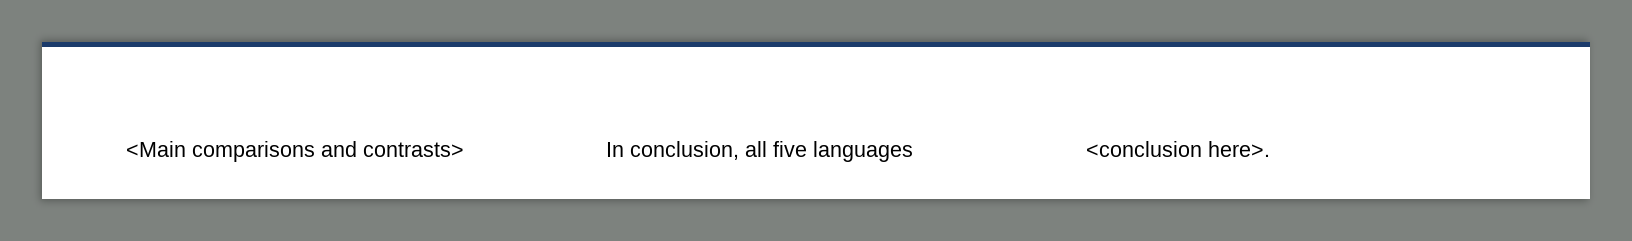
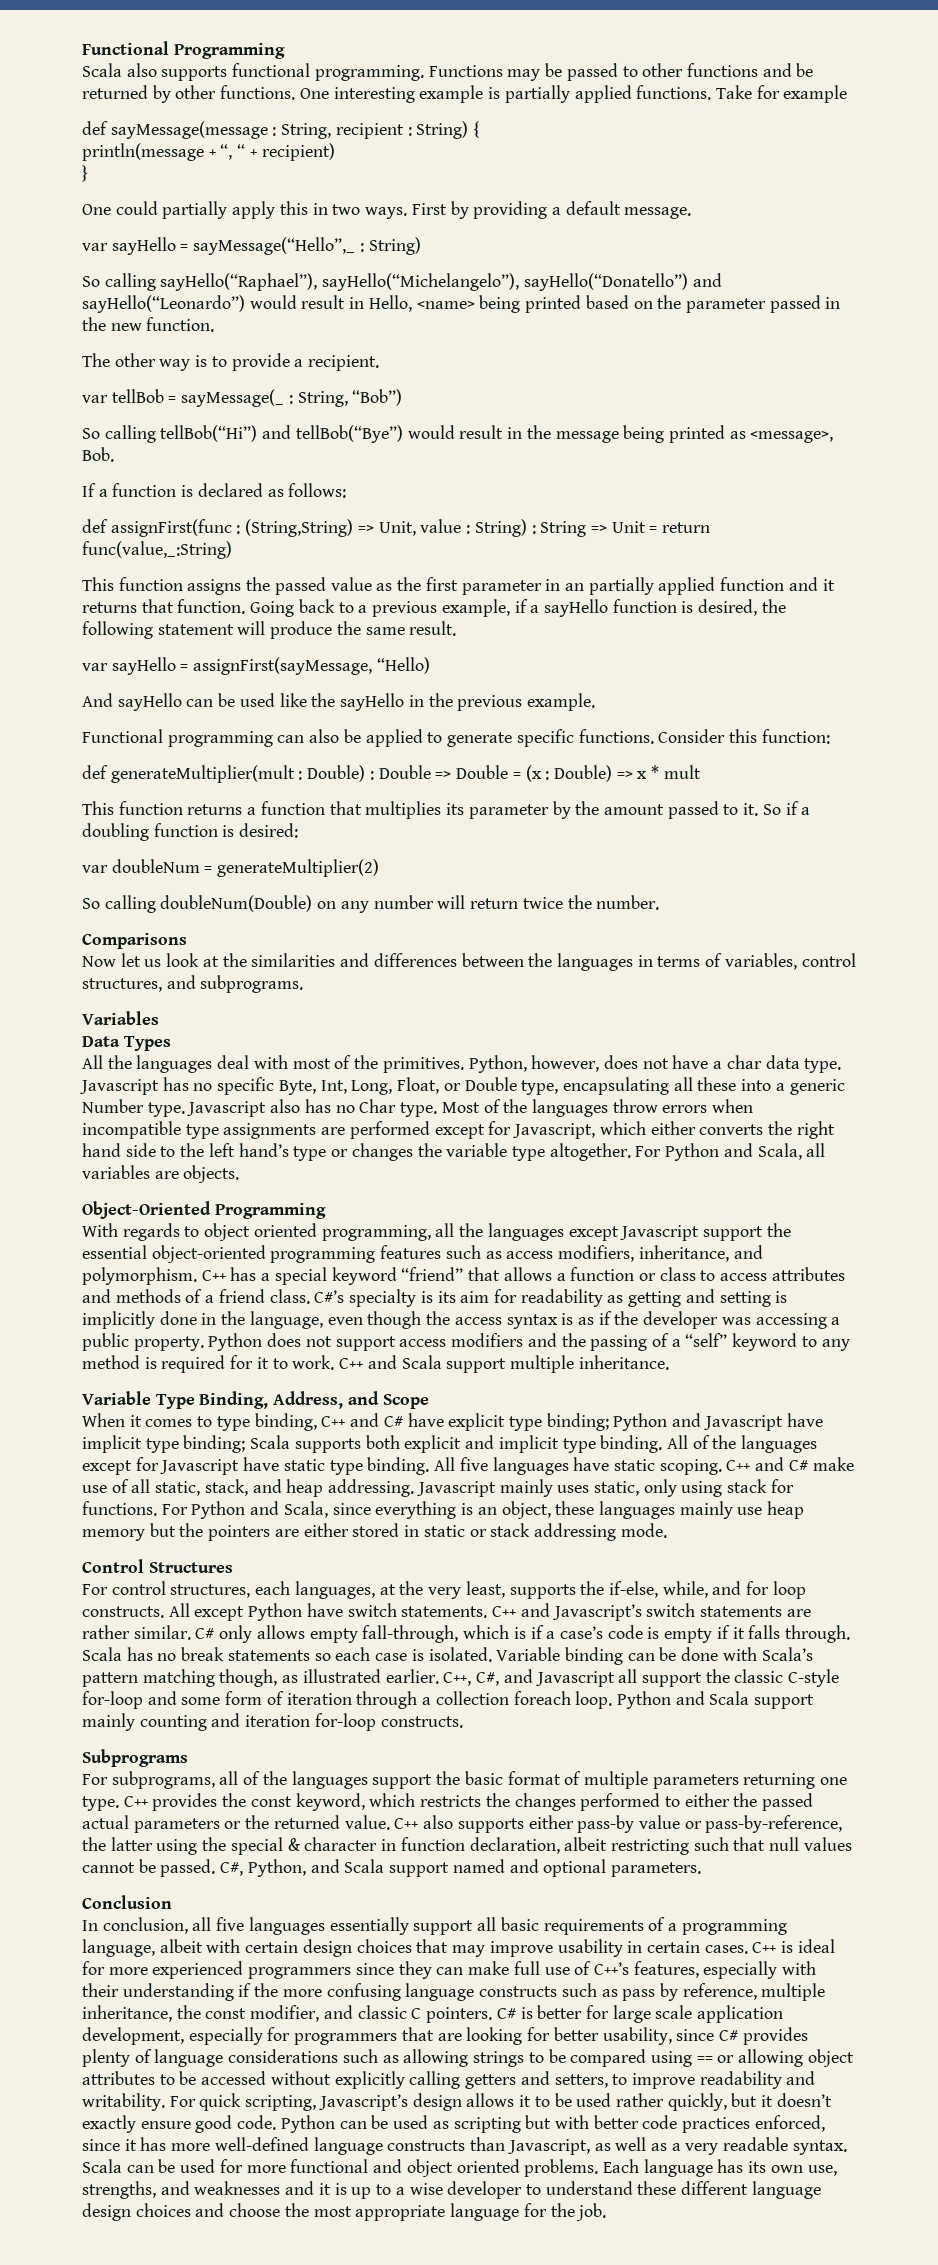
- <Main comparisons and contrasts>
+ Functional Programming
+ Scala also supports functional programming. Functions may be passed to other functions and be returned by other functions. One interesting example is partially applied functions. Take for example
+ def sayMessage(message : String, recipient : String) {
+ println(message + “, “ + recipient)
+ }
+ One could partially apply this in two ways. First by providing a default message.
+ var sayHello = sayMessage(“Hello”,_ : String)
+ So calling sayHello(“Raphael”), sayHello(“Michelangelo”), sayHello(“Donatello”) and sayHello(“Leonardo”) would result in Hello, <name> being printed based on the parameter passed in the new function.
+ The other way is to provide a recipient.
+ var tellBob = sayMessage(_ : String, “Bob”)
+ So calling tellBob(“Hi”) and tellBob(“Bye”) would result in the message being printed as <message>, Bob.
+ If a function is declared as follows:
+ def assignFirst(func : (String,String) => Unit, value : String) : String => Unit = return func(value,_:String)
+ This function assigns the passed value as the first parameter in an partially applied function and it returns that function. Going back to a previous example, if a sayHello function is desired, the following statement will produce the same result.
+ var sayHello = assignFirst(sayMessage, “Hello)
+ And sayHello can be used like the sayHello in the previous example.
+ Functional programming can also be applied to generate specific functions. Consider this function:
+ def generateMultiplier(mult : Double) : Double => Double = (x : Double) => x * mult
+ This function returns a function that multiplies its parameter by the amount passed to it. So if a doubling function is desired:
+ var doubleNum = generateMultiplier(2)
+ So calling doubleNum(Double) on any number will return twice the number.
+ Comparisons
+ Now let us look at the similarities and differences between the languages in terms of variables, control structures, and subprograms.
+ Variables
+ Data Types
+ All the languages deal with most of the primitives. Python, however, does not have a char data type. Javascript has no specific Byte, Int, Long, Float, or Double type, encapsulating all these into a generic Number type. Javascript also has no Char type. Most of the languages throw errors when incompatible type assignments are performed except for Javascript, which either converts the right hand side to the left hand’s type or changes the variable type altogether. For Python and Scala, all variables are objects.
+ Object-Oriented Programming
+ With regards to object oriented programming, all the languages except Javascript support the essential object-oriented programming features such as access modifiers, inheritance, and polymorphism. C++ has a special keyword “friend” that allows a function or class to access attributes and methods of a friend class. C#’s specialty is its aim for readability as getting and setting is implicitly done in the language, even though the access syntax is as if the developer was accessing a public property. Python does not support access modifiers and the passing of a “self” keyword to any method is required for it to work. C++ and Scala support multiple inheritance.
+ Variable Type Binding, Address, and Scope
+ When it comes to type binding, C++ and C# have explicit type binding; Python and Javascript have implicit type binding; Scala supports both explicit and implicit type binding. All of the languages except for Javascript have static type binding. All five languages have static scoping. C++ and C# make use of all static, stack, and heap addressing. Javascript mainly uses static, only using stack for functions. For Python and Scala, since everything is an object, these languages mainly use heap memory but the pointers are either stored in static or stack addressing mode.
+ Control Structures
+ For control structures, each languages, at the very least, supports the if-else, while, and for loop constructs. All except Python have switch statements. C++ and Javascript’s switch statements are rather similar. C# only allows empty fall-through, which is if a case’s code is empty if it falls through. Scala has no break statements so each case is isolated. Variable binding can be done with Scala’s pattern matching though, as illustrated earlier. C++, C#, and Javascript all support the classic C-style for-loop and some form of iteration through a collection foreach loop. Python and Scala support mainly counting and iteration for-loop constructs.
+ Subprograms
+ For subprograms, all of the languages support the basic format of multiple parameters returning one type. C++ provides the const keyword, which restricts the changes performed to either the passed actual parameters or the returned value. C++ also supports either pass-by value or pass-by-reference, the latter using the special & character in function declaration, albeit restricting such that null values cannot be passed. C#, Python, and Scala support named and optional parameters.
+ Conclusion
- In conclusion, all five languages <conclusion here>.
+ In conclusion, all five languages essentially support all basic requirements of a programming language, albeit with certain design choices that may improve usability in certain cases. C++ is ideal for more experienced programmers since they can make full use of C++’s features, especially with their understanding if the more confusing language constructs such as pass by reference, multiple inheritance, the const modifier, and classic C pointers. C# is better for large scale application development, especially for programmers that are looking for better usability, since C# provides plenty of language considerations such as allowing strings to be compared using == or allowing object attributes to be accessed without explicitly calling getters and setters, to improve readability and writability. For quick scripting, Javascript’s design allows it to be used rather quickly, but it doesn’t exactly ensure good code. Python can be used as scripting but with better code practices enforced, since it has more well-defined language constructs than Javascript, as well as a very readable syntax. Scala can be used for more functional and object oriented problems. Each language has its own use, strengths, and weaknesses and it is up to a wise developer to understand these different language design choices and choose the most appropriate language for the job.

